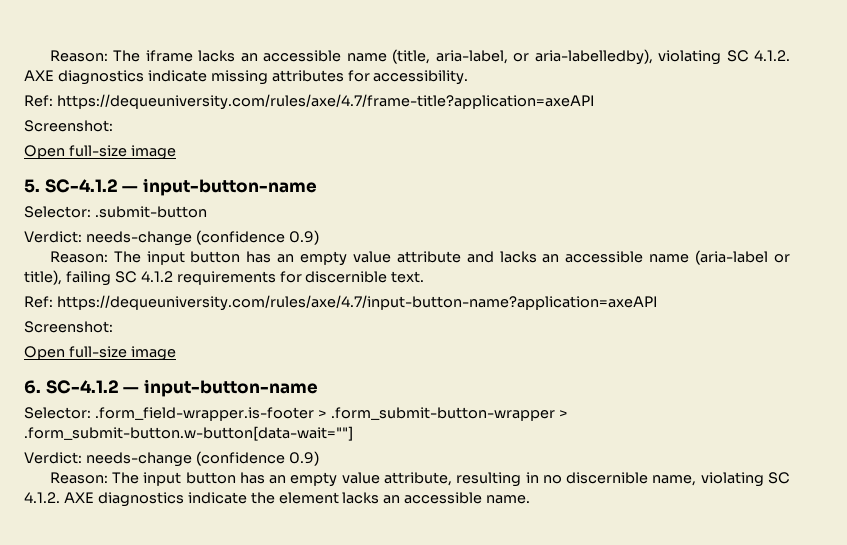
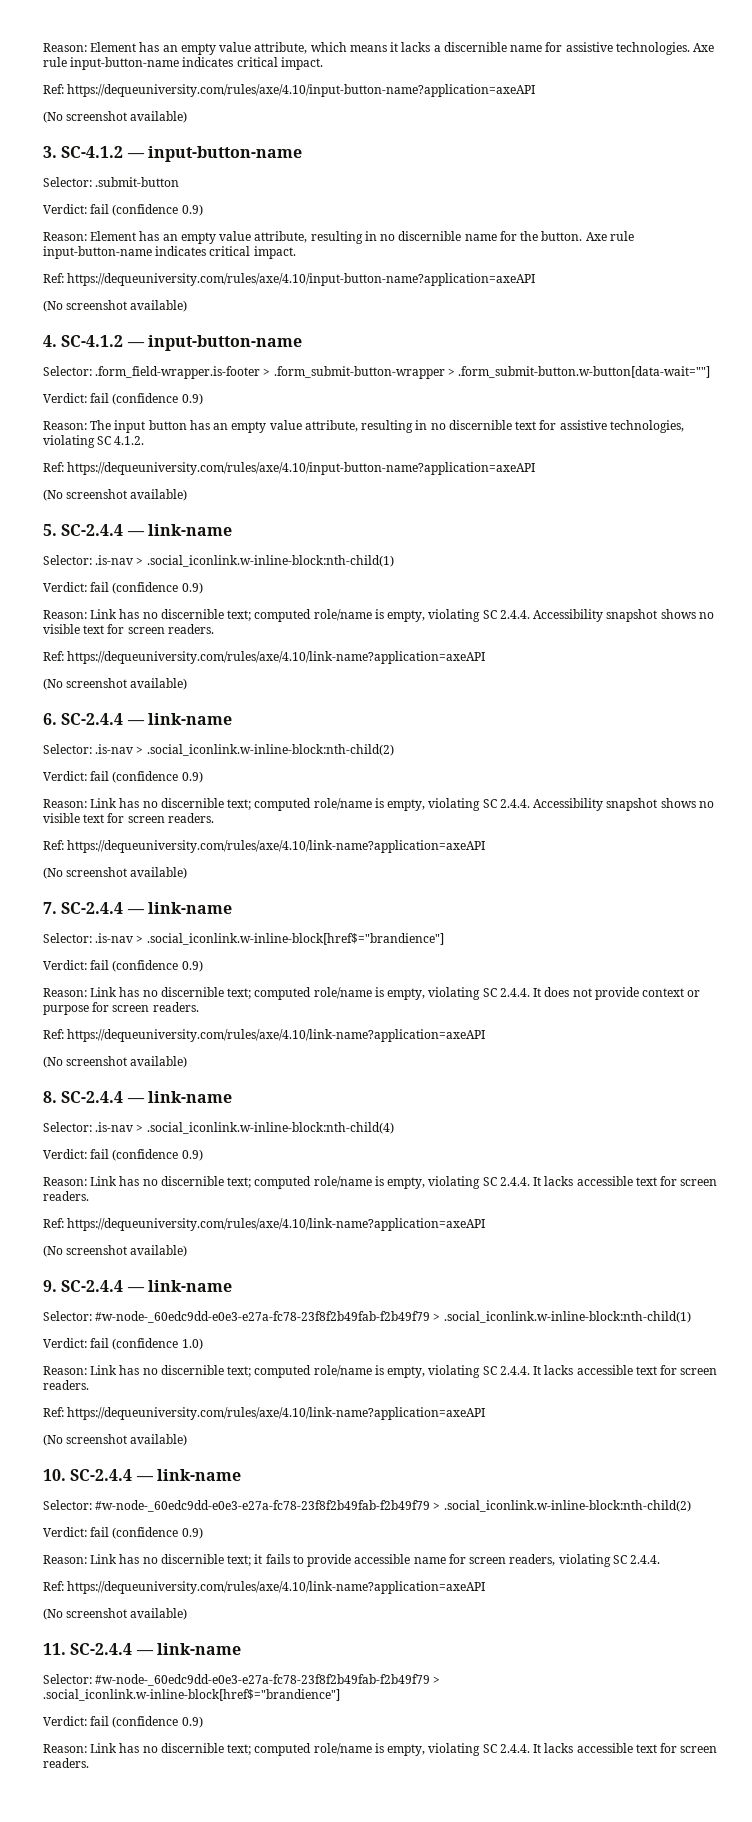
- Reason: The iframe lacks an accessible name (title, aria-label, or aria-labelledby), violating SC 4.1.2. AXE diagnostics indicate missing attributes for accessibility.
- Ref: https://dequeuniversity.com/rules/axe/4.7/frame-title?application=axeAPI
- Screenshot:
- Open full-size image
- 5. SC-4.1.2 — input-button-name
+ Reason: Element has an empty value attribute, which means it lacks a discernible name for assistive technologies. Axe rule input-button-name indicates critical impact.
+ Ref: https://dequeuniversity.com/rules/axe/4.10/input-button-name?application=axeAPI
+ (No screenshot available)
+ 3. SC-4.1.2 — input-button-name
  Selector: .submit-button
- Verdict: needs-change (confidence 0.9)
- Reason: The input button has an empty value attribute and lacks an accessible name (aria-label or title), failing SC 4.1.2 requirements for discernible text.
- Ref: https://dequeuniversity.com/rules/axe/4.7/input-button-name?application=axeAPI
- Screenshot:
- Open full-size image
- 6. SC-4.1.2 — input-button-name
+ Verdict: fail (confidence 0.9)
+ Reason: Element has an empty value attribute, resulting in no discernible name for the button. Axe rule input-button-name indicates critical impact.
+ Ref: https://dequeuniversity.com/rules/axe/4.10/input-button-name?application=axeAPI
+ (No screenshot available)
+ 4. SC-4.1.2 — input-button-name
  Selector: .form_field-wrapper.is-footer > .form_submit-button-wrapper > .form_submit-button.w-button[data-wait=""]
- Verdict: needs-change (confidence 0.9)
+ Verdict: fail (confidence 0.9)
- Reason: The input button has an empty value attribute, resulting in no discernible name, violating SC 4.1.2. AXE diagnostics indicate the element lacks an accessible name.
+ Reason: The input button has an empty value attribute, resulting in no discernible text for assistive technologies, violating SC 4.1.2.
+ Ref: https://dequeuniversity.com/rules/axe/4.10/input-button-name?application=axeAPI
+ (No screenshot available)
+ 5. SC-2.4.4 — link-name
+ Selector: .is-nav > .social_iconlink.w-inline-block:nth-child(1)
+ Verdict: fail (confidence 0.9)
+ Reason: Link has no discernible text; computed role/name is empty, violating SC 2.4.4. Accessibility snapshot shows no visible text for screen readers.
+ Ref: https://dequeuniversity.com/rules/axe/4.10/link-name?application=axeAPI
+ (No screenshot available)
+ 6. SC-2.4.4 — link-name
+ Selector: .is-nav > .social_iconlink.w-inline-block:nth-child(2)
+ Verdict: fail (confidence 0.9)
+ Reason: Link has no discernible text; computed role/name is empty, violating SC 2.4.4. Accessibility snapshot shows no visible text for screen readers.
+ Ref: https://dequeuniversity.com/rules/axe/4.10/link-name?application=axeAPI
+ (No screenshot available)
+ 7. SC-2.4.4 — link-name
+ Selector: .is-nav > .social_iconlink.w-inline-block[href$="brandience"]
+ Verdict: fail (confidence 0.9)
+ Reason: Link has no discernible text; computed role/name is empty, violating SC 2.4.4. It does not provide context or purpose for screen readers.
+ Ref: https://dequeuniversity.com/rules/axe/4.10/link-name?application=axeAPI
+ (No screenshot available)
+ 8. SC-2.4.4 — link-name
+ Selector: .is-nav > .social_iconlink.w-inline-block:nth-child(4)
+ Verdict: fail (confidence 0.9)
+ Reason: Link has no discernible text; computed role/name is empty, violating SC 2.4.4. It lacks accessible text for screen readers.
+ Ref: https://dequeuniversity.com/rules/axe/4.10/link-name?application=axeAPI
+ (No screenshot available)
+ 9. SC-2.4.4 — link-name
+ Selector: #w-node-_60edc9dd-e0e3-e27a-fc78-23f8f2b49fab-f2b49f79 > .social_iconlink.w-inline-block:nth-child(1)
+ Verdict: fail (confidence 1.0)
+ Reason: Link has no discernible text; computed role/name is empty, violating SC 2.4.4. It lacks accessible text for screen readers.
+ Ref: https://dequeuniversity.com/rules/axe/4.10/link-name?application=axeAPI
+ (No screenshot available)
+ 10. SC-2.4.4 — link-name
+ Selector: #w-node-_60edc9dd-e0e3-e27a-fc78-23f8f2b49fab-f2b49f79 > .social_iconlink.w-inline-block:nth-child(2)
+ Verdict: fail (confidence 0.9)
+ Reason: Link has no discernible text; it fails to provide accessible name for screen readers, violating SC 2.4.4.
+ Ref: https://dequeuniversity.com/rules/axe/4.10/link-name?application=axeAPI
+ (No screenshot available)
+ 11. SC-2.4.4 — link-name
+ Selector: #w-node-_60edc9dd-e0e3-e27a-fc78-23f8f2b49fab-f2b49f79 > .social_iconlink.w-inline-block[href$="brandience"]
+ Verdict: fail (confidence 0.9)
+ Reason: Link has no discernible text; computed role/name is empty, violating SC 2.4.4. It lacks accessible text for screen readers.

